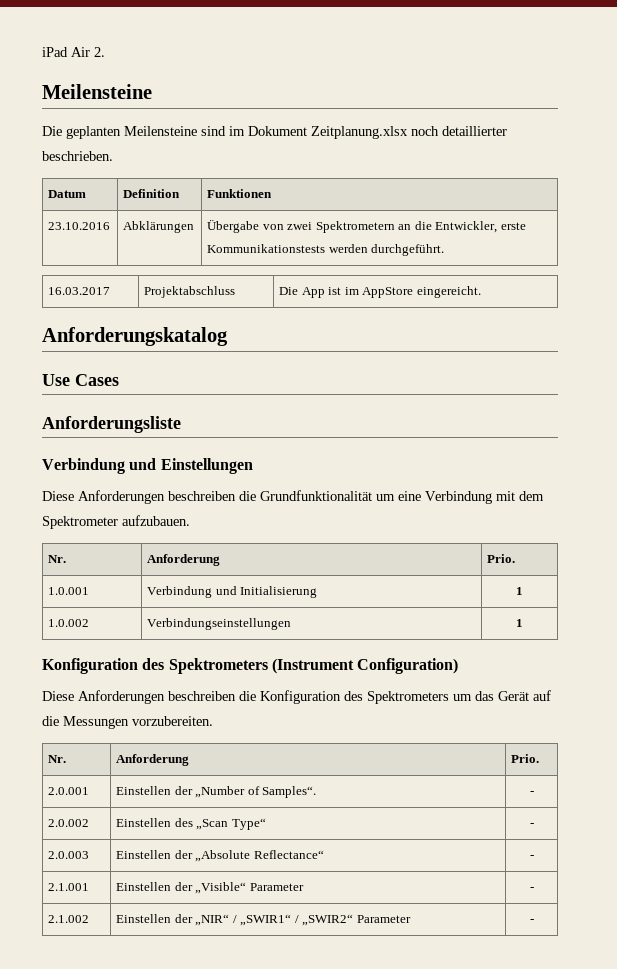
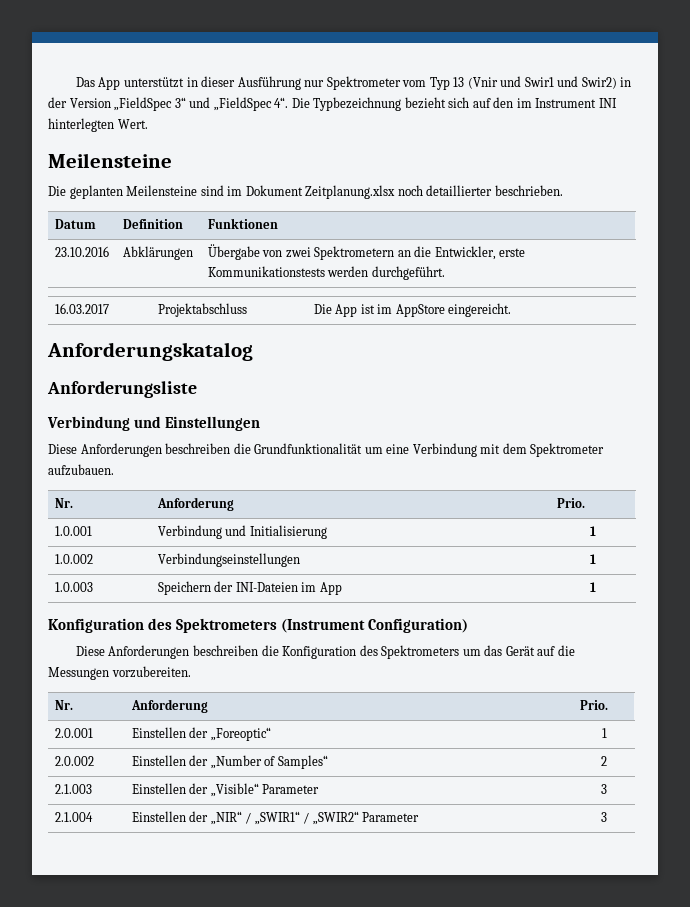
- iPad Air 2.
+ Das App unterstützt in dieser Ausführung nur Spektrometer vom Typ 13 (Vnir und Swir1 und Swir2) in der Version „FieldSpec 3“ und „FieldSpec 4“. Die Typbezeichnung bezieht sich auf den im Instrument INI hinterlegten Wert.
- Use Cases
+ 1.0.003 | Speichern der INI-Dateien im App | 1
- 2.0.001 | Einstellen der „Number of Samples“. | -
- 2.0.002 | Einstellen des „Scan Type“ | -
- 2.0.003 | Einstellen der „Absolute Reflectance“ | -
- 2.1.001 | Einstellen der „Visible“ Parameter | -
- 2.1.002 | Einstellen der „NIR“ / „SWIR1“ / „SWIR2“ Parameter | -
+ 2.0.001 | Einstellen der „Foreoptic“ | 1
+ 2.0.002 | Einstellen der „Number of Samples“ | 2
+ 2.1.003 | Einstellen der „Visible“ Parameter | 3
+ 2.1.004 | Einstellen der „NIR“ / „SWIR1“ / „SWIR2“ Parameter | 3

